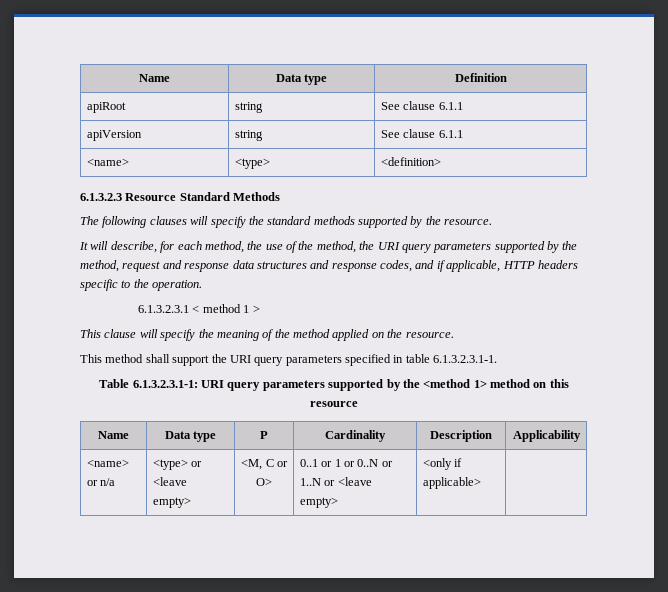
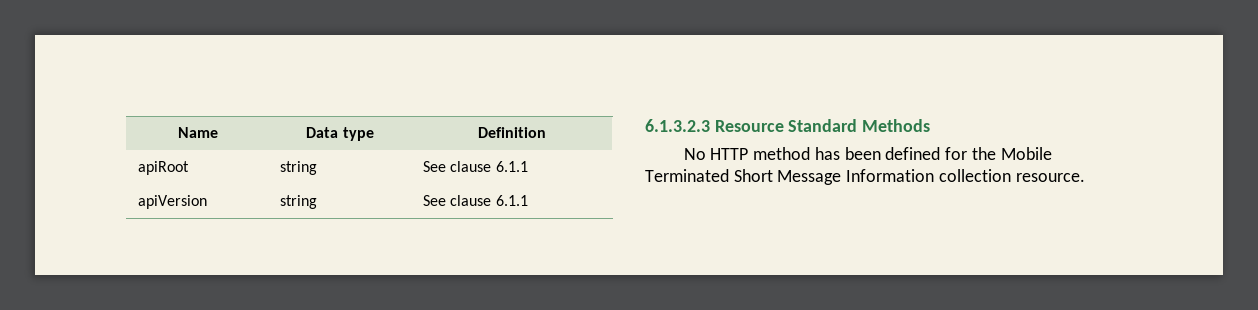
- <name> | <type> | <definition>
- The following clauses will specify the standard methods supported by the resource.
- It will describe, for each method, the use of the method, the URI query parameters supported by the method, request and response data structures and response codes, and if applicable, HTTP headers specific to the operation.
- 6.1.3.2.3.1 < method 1 >
- This clause will specify the meaning of the method applied on the resource.
- This method shall support the URI query parameters specified in table 6.1.3.2.3.1-1.
- Table 6.1.3.2.3.1-1: URI query parameters supported by the <method 1> method on this resource
- Name | Data type | P | Cardinality | Description | Applicability
- <name> or n/a | <type> or <leave empty> | <M, C or O> | 0..1 or 1 or 0..N or 1..N or <leave empty> | <only if applicable> |
+ No HTTP method has been defined for the Mobile Terminated Short Message Information collection resource.

